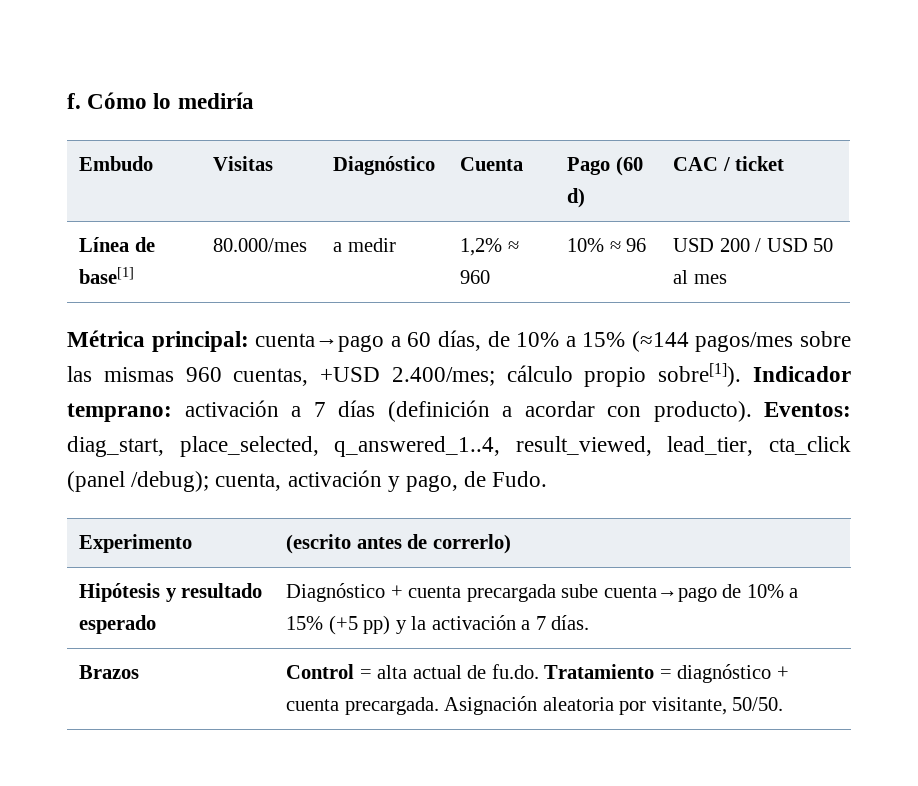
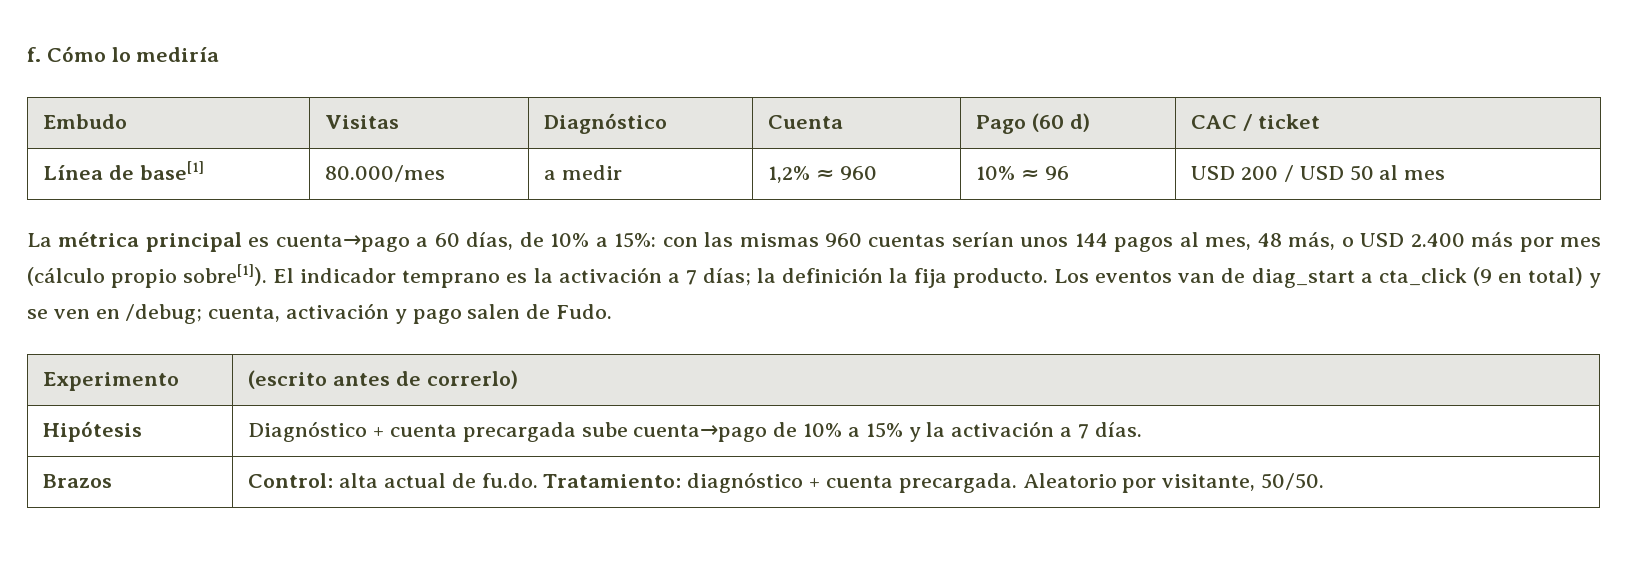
- Métrica principal: cuenta→pago a 60 días, de 10% a 15% (≈144 pagos/mes sobre las mismas 960 cuentas, +USD 2.400/mes; cálculo propio sobre[1]). Indicador temprano: activación a 7 días (definición a acordar con producto). Eventos: diag_start, place_selected, q_answered_1..4, result_viewed, lead_tier, cta_click (panel /debug); cuenta, activación y pago, de Fudo.
+ La métrica principal es cuenta→pago a 60 días, de 10% a 15%: con las mismas 960 cuentas serían unos 144 pagos al mes, 48 más, o USD 2.400 más por mes (cálculo propio sobre[1]). El indicador temprano es la activación a 7 días; la definición la fija producto. Los eventos van de diag_start a cta_click (9 en total) y se ven en /debug; cuenta, activación y pago salen de Fudo.
- Hipótesis y resultado esperado | Diagnóstico + cuenta precargada sube cuenta→pago de 10% a 15% (+5 pp) y la activación a 7 días.
+ Hipótesis | Diagnóstico + cuenta precargada sube cuenta→pago de 10% a 15% y la activación a 7 días.
- Brazos | Control = alta actual de fu.do. Tratamiento = diagnóstico + cuenta precargada. Asignación aleatoria por visitante, 50/50.
+ Brazos | Control: alta actual de fu.do. Tratamiento: diagnóstico + cuenta precargada. Aleatorio por visitante, 50/50.

